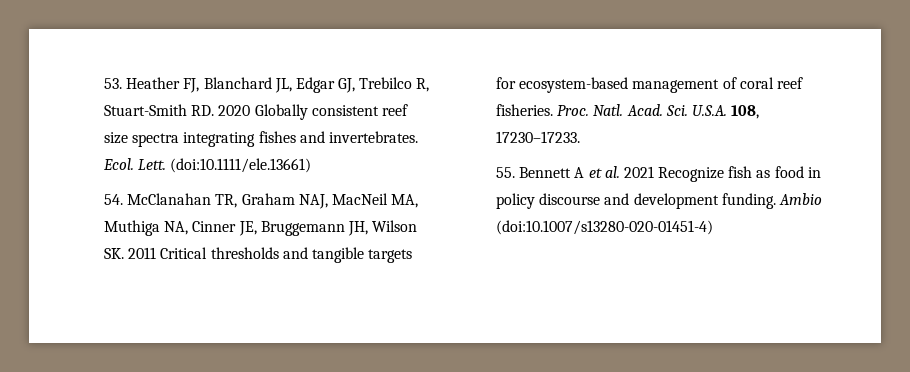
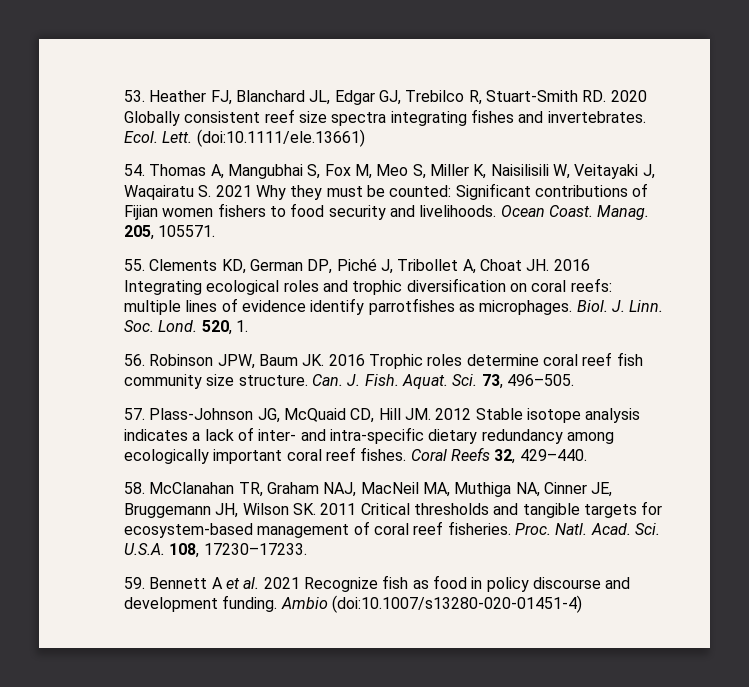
- 54. McClanahan TR, Graham NAJ, MacNeil MA, Muthiga NA, Cinner JE, Bruggemann JH, Wilson SK. 2011 Critical thresholds and tangible targets for ecosystem-based management of coral reef fisheries.
+ 54. Thomas A, Mangubhai S, Fox M, Meo S, Miller K, Naisilisili W, Veitayaki J, Waqairatu S. 2021 Why they must be counted: Significant contributions of Fijian women fishers to food security and livelihoods. Ocean Coast. Manag. 205, 105571.
+ 55. Clements KD, German DP, Piché J, Tribollet A, Choat JH. 2016 Integrating ecological roles and trophic diversification on coral reefs: multiple lines of evidence identify parrotfishes as microphages. Biol. J. Linn. Soc. Lond. 520, 1.
+ 56. Robinson JPW, Baum JK. 2016 Trophic roles determine coral reef fish community size structure. Can. J. Fish. Aquat. Sci. 73, 496–505.
+ 57. Plass-Johnson JG, McQuaid CD, Hill JM. 2012 Stable isotope analysis indicates a lack of inter- and intra-specific dietary redundancy among ecologically important coral reef fishes. Coral Reefs 32, 429–440.
+ 58. McClanahan TR, Graham NAJ, MacNeil MA, Muthiga NA, Cinner JE, Bruggemann JH, Wilson SK. 2011 Critical thresholds and tangible targets for ecosystem-based management of coral reef fisheries.
- 55. Bennett A et al. 2021 Recognize fish as food in policy discourse and development funding.
+ 59. Bennett A et al. 2021 Recognize fish as food in policy discourse and development funding.

